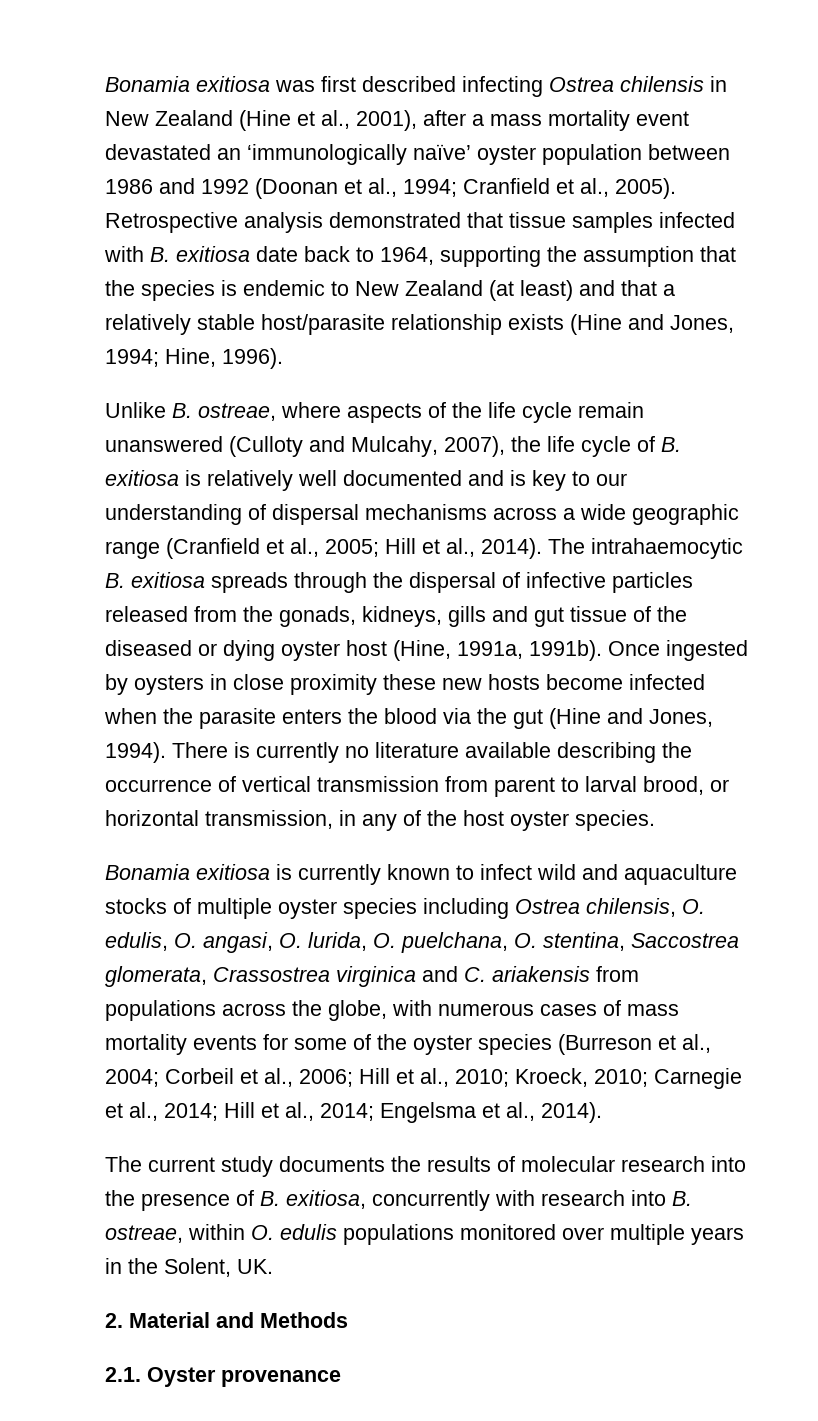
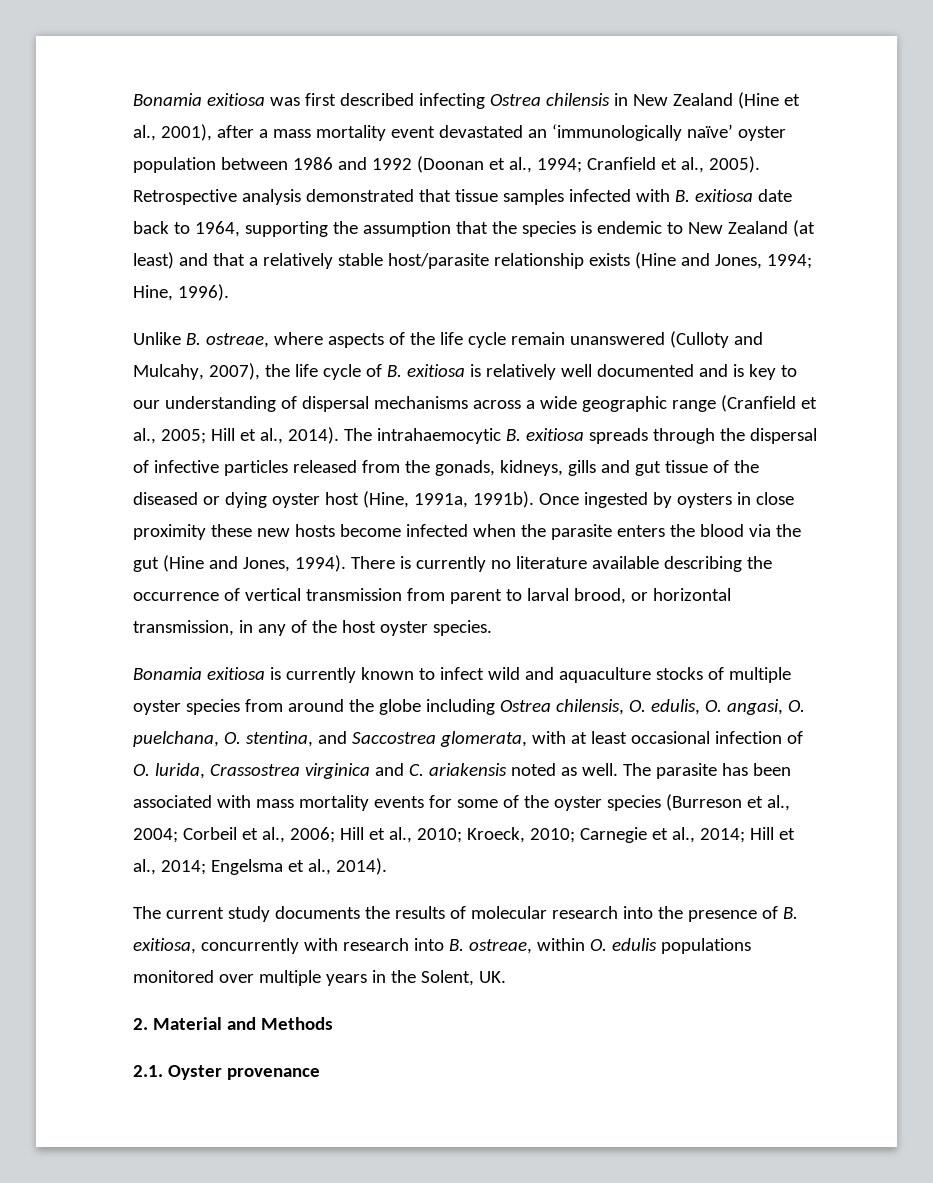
- Bonamia exitiosa is currently known to infect wild and aquaculture stocks of multiple oyster species including Ostrea chilensis, O. edulis, O. angasi, O. lurida, O. puelchana, O. stentina, Saccostrea glomerata, Crassostrea virginica and C. ariakensis from populations across the globe, with numerous cases of mass mortality events for some of the oyster species (Burreson et al., 2004;
+ Bonamia exitiosa is currently known to infect wild and aquaculture stocks of multiple oyster species from around the globe including Ostrea chilensis, O. edulis, O. angasi, O. puelchana, O. stentina, and Saccostrea glomerata, with at least occasional infection of O. lurida, Crassostrea virginica and C. ariakensis noted as well. The parasite has been associated with mass mortality events for some of the oyster species (Burreson et al., 2004;

